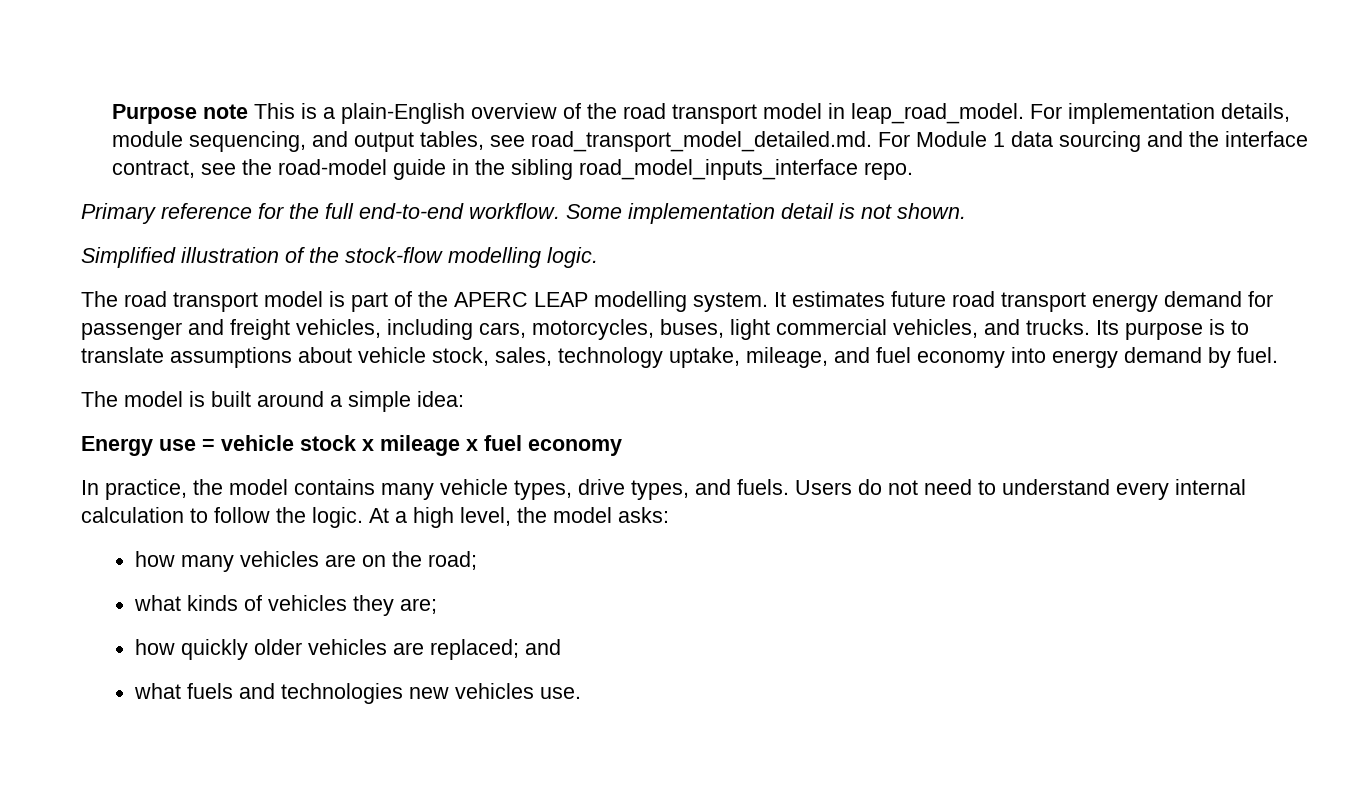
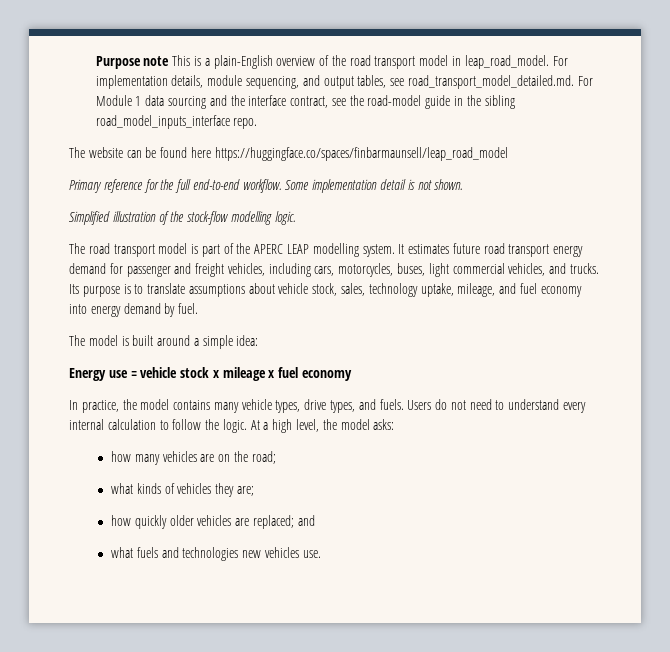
+ The website can be found here https://huggingface.co/spaces/finbarmaunsell/leap_road_model

